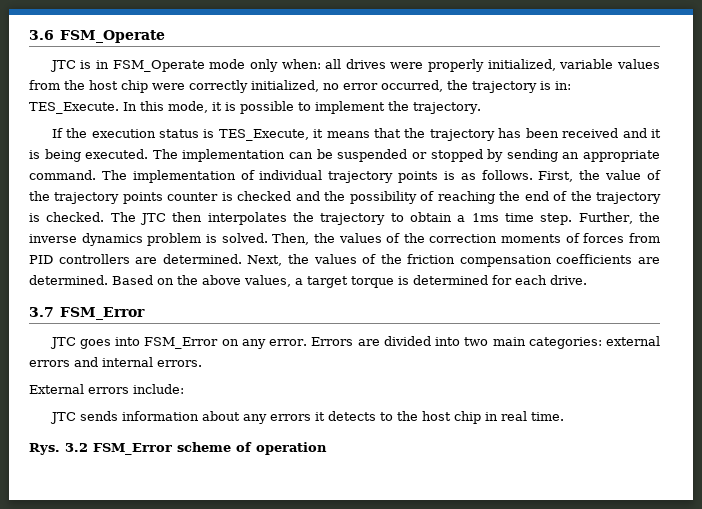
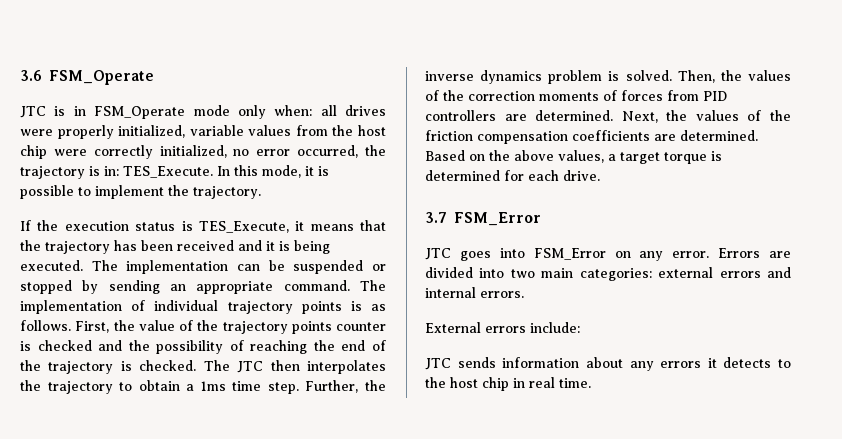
- Rys. 3.2 FSM_Error scheme of operation

